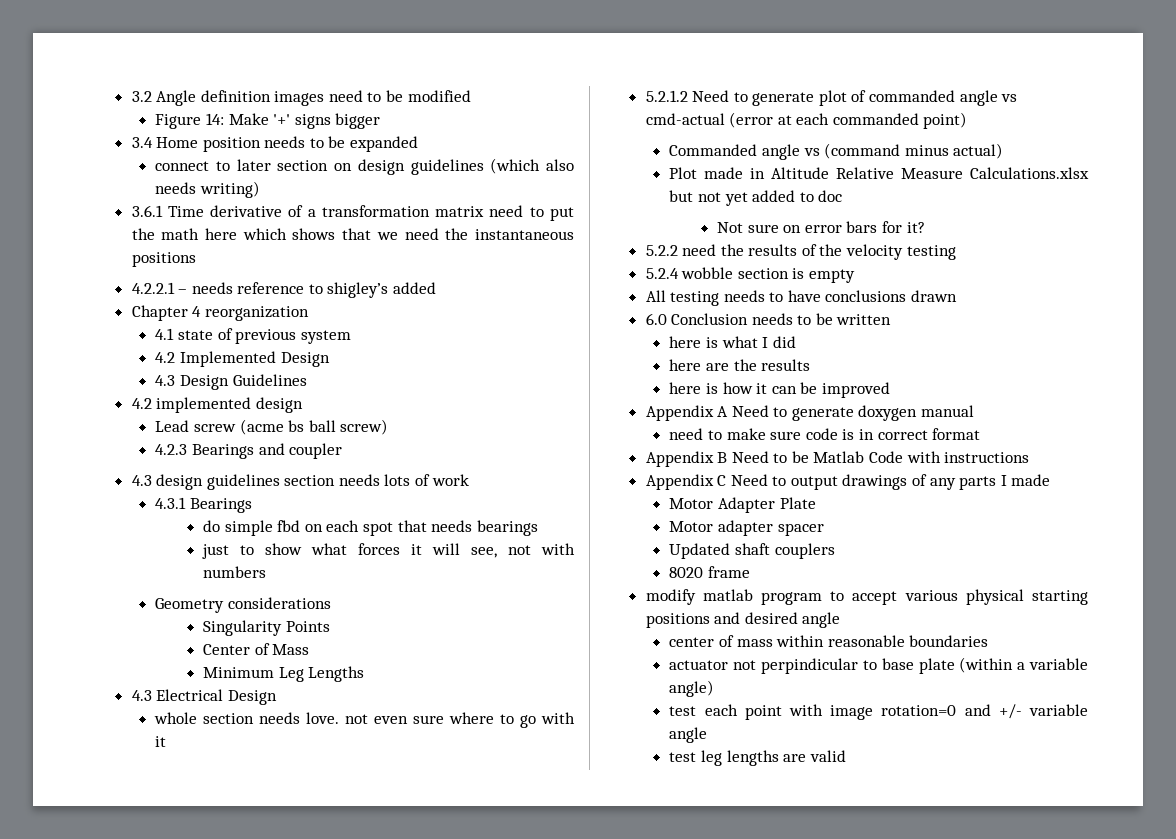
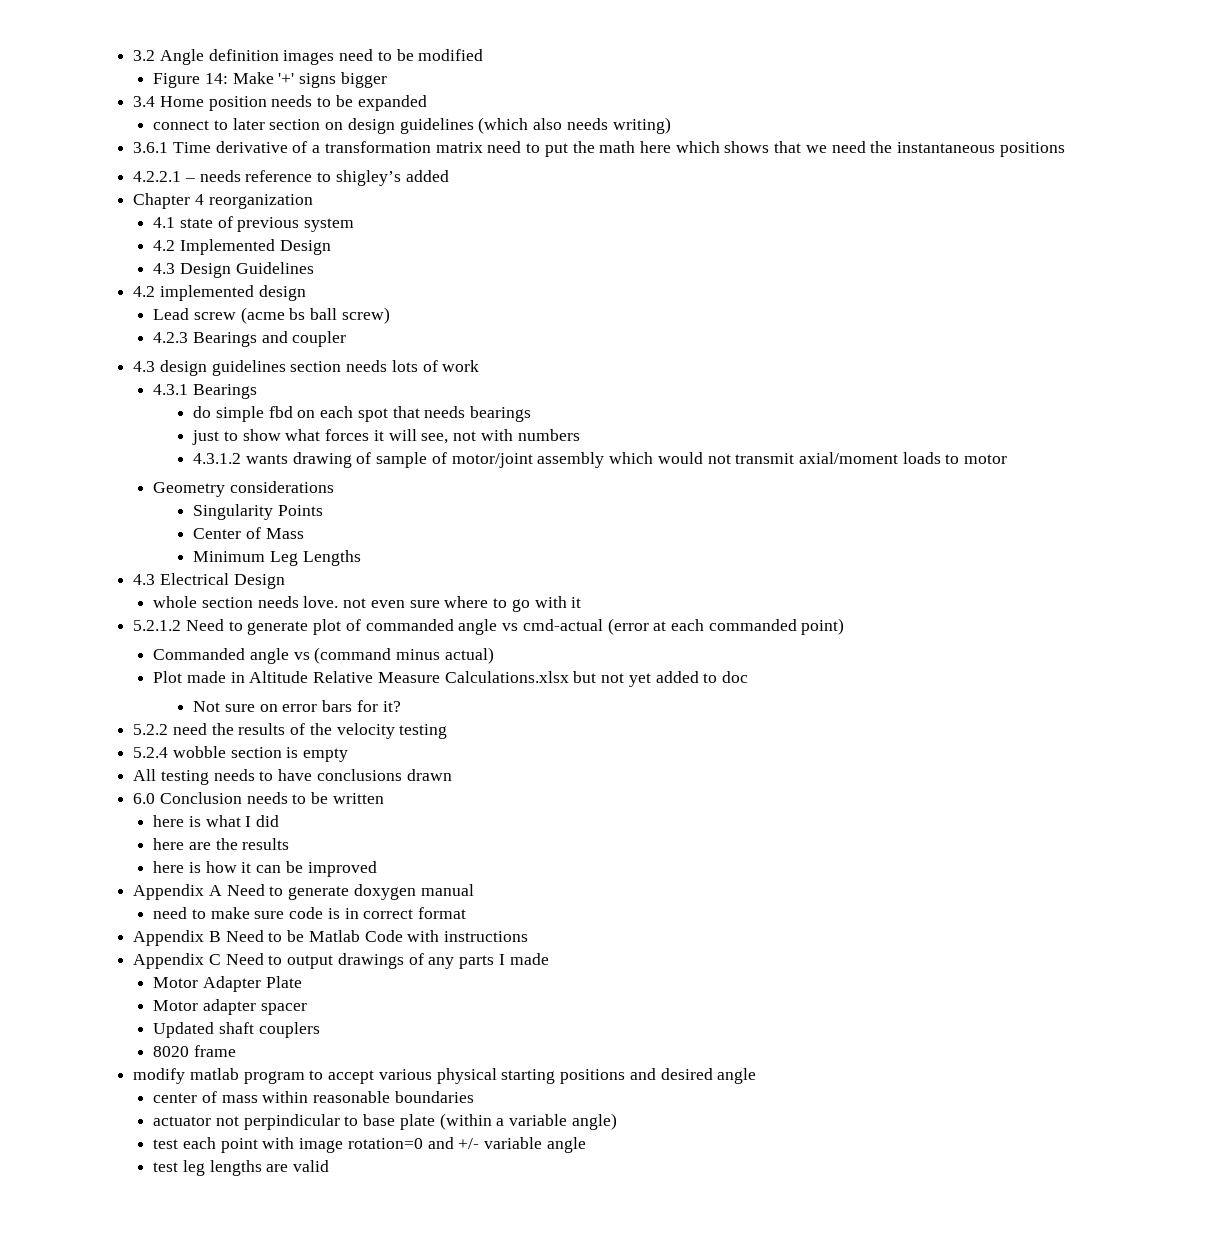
+ 4.3.1.2 wants drawing of sample of motor/joint assembly which would not transmit axial/moment loads to motor

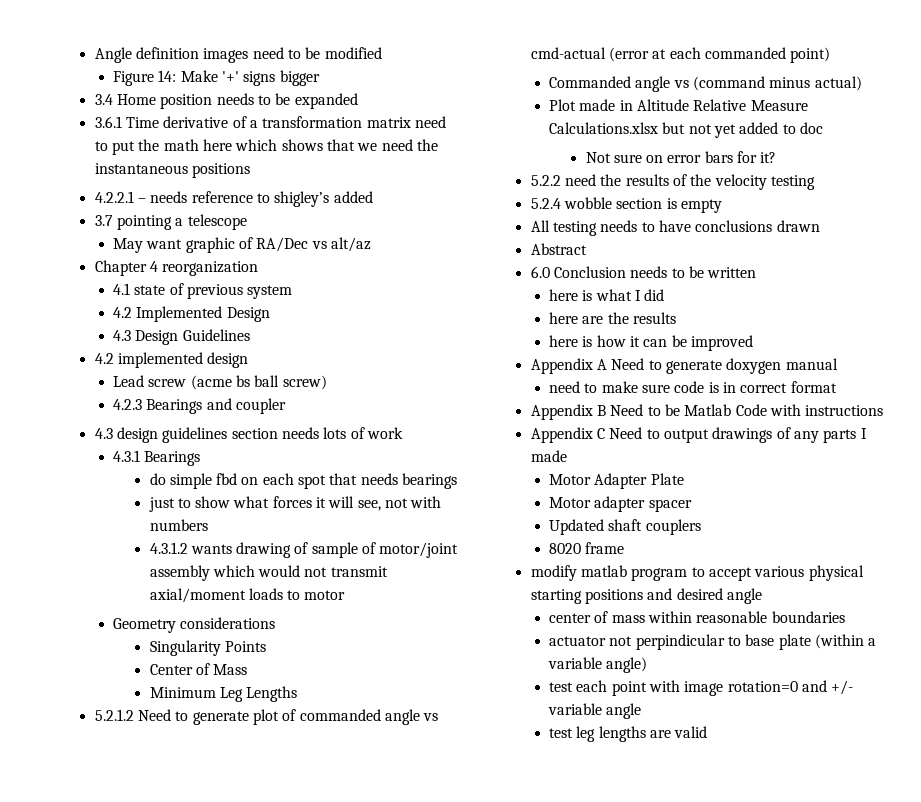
- 3.2 Angle definition images need to be modified
+ Angle definition images need to be modified
- connect to later section on design guidelines (which also needs writing)
+ 3.7 pointing a telescope
+ May want graphic of RA/Dec vs alt/az
- 4.3 Electrical Design
- whole section needs love. not even sure where to go with it
+ Abstract

